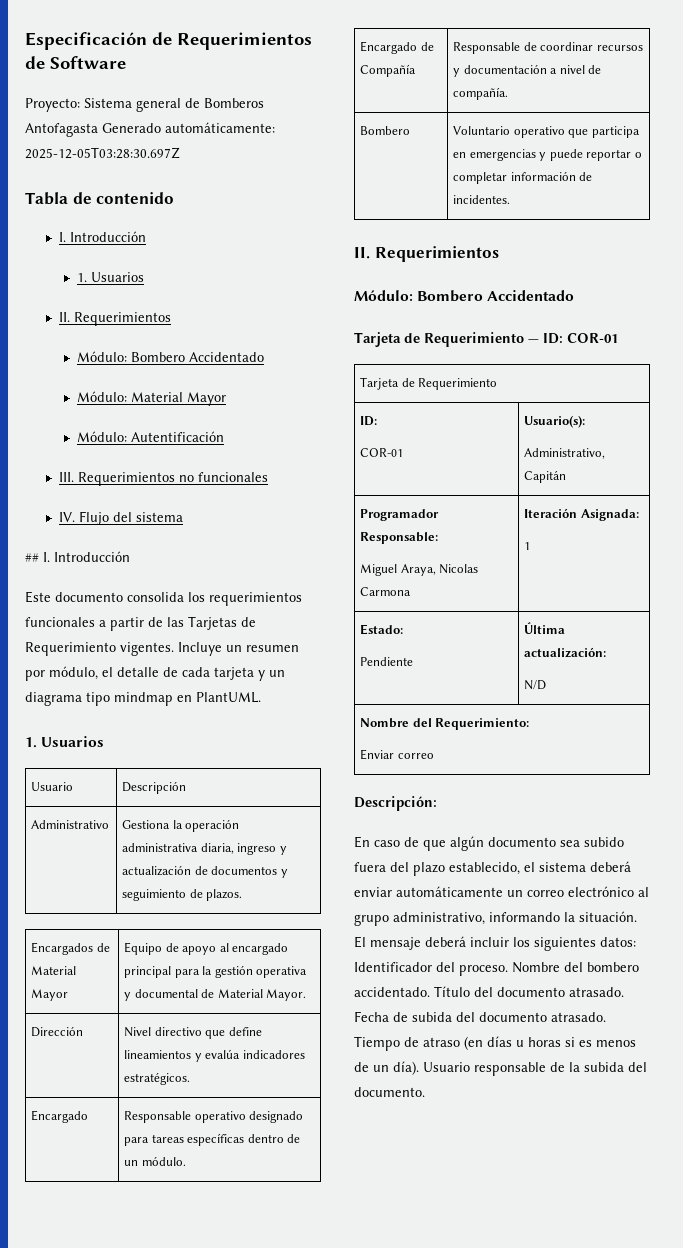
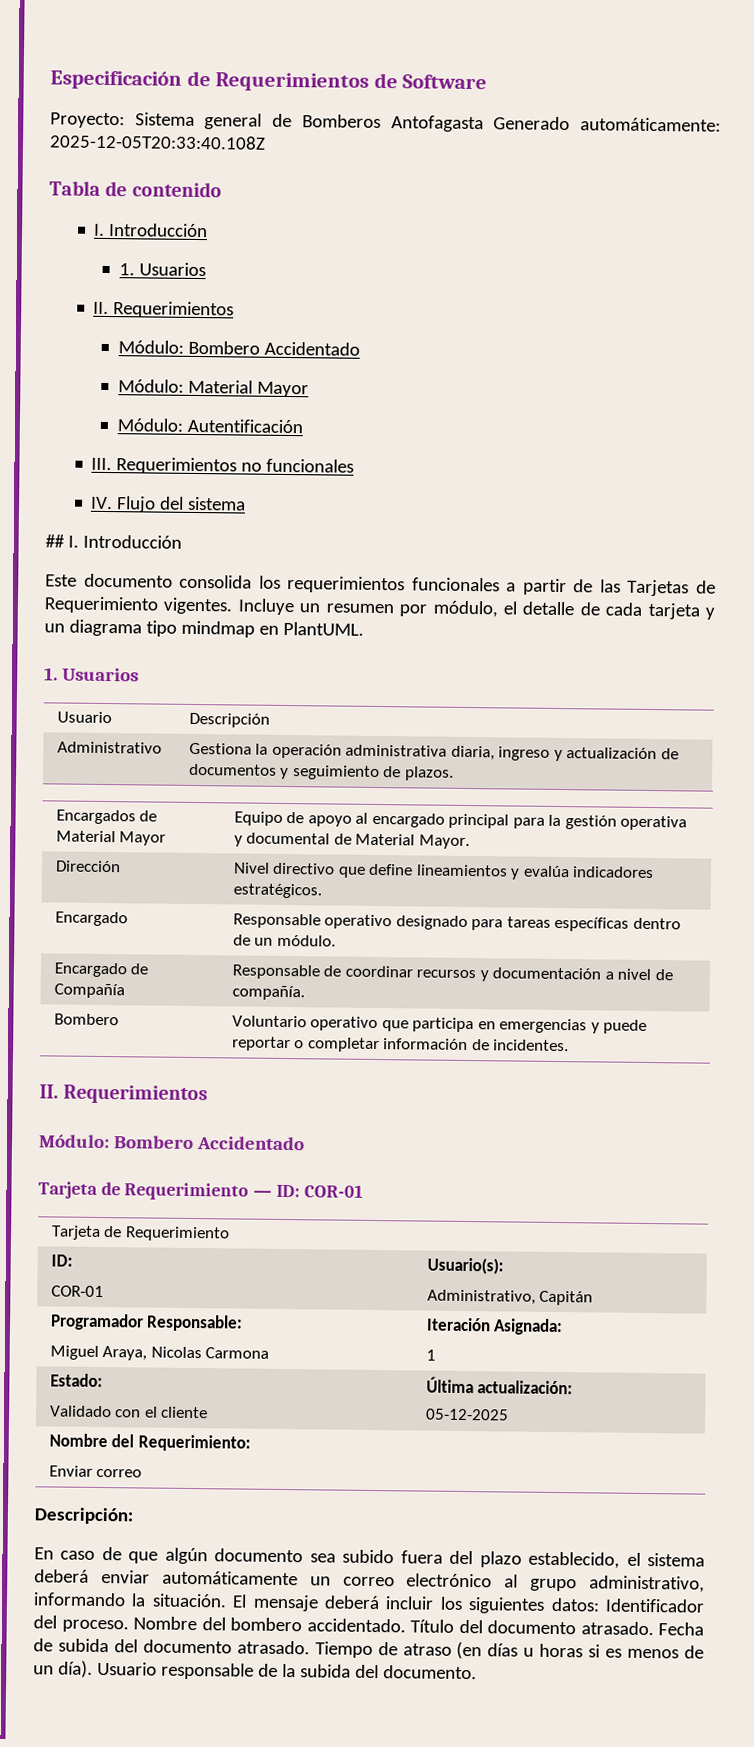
- Proyecto: Sistema general de Bomberos Antofagasta Generado automáticamente: 2025-12-05T03:28:30.697Z
+ Proyecto: Sistema general de Bomberos Antofagasta Generado automáticamente: 2025-12-05T20:33:40.108Z
  Estado:
- Pendiente | Última actualización:
- N/D
+ Validado con el cliente | Última actualización:
+ 05-12-2025

